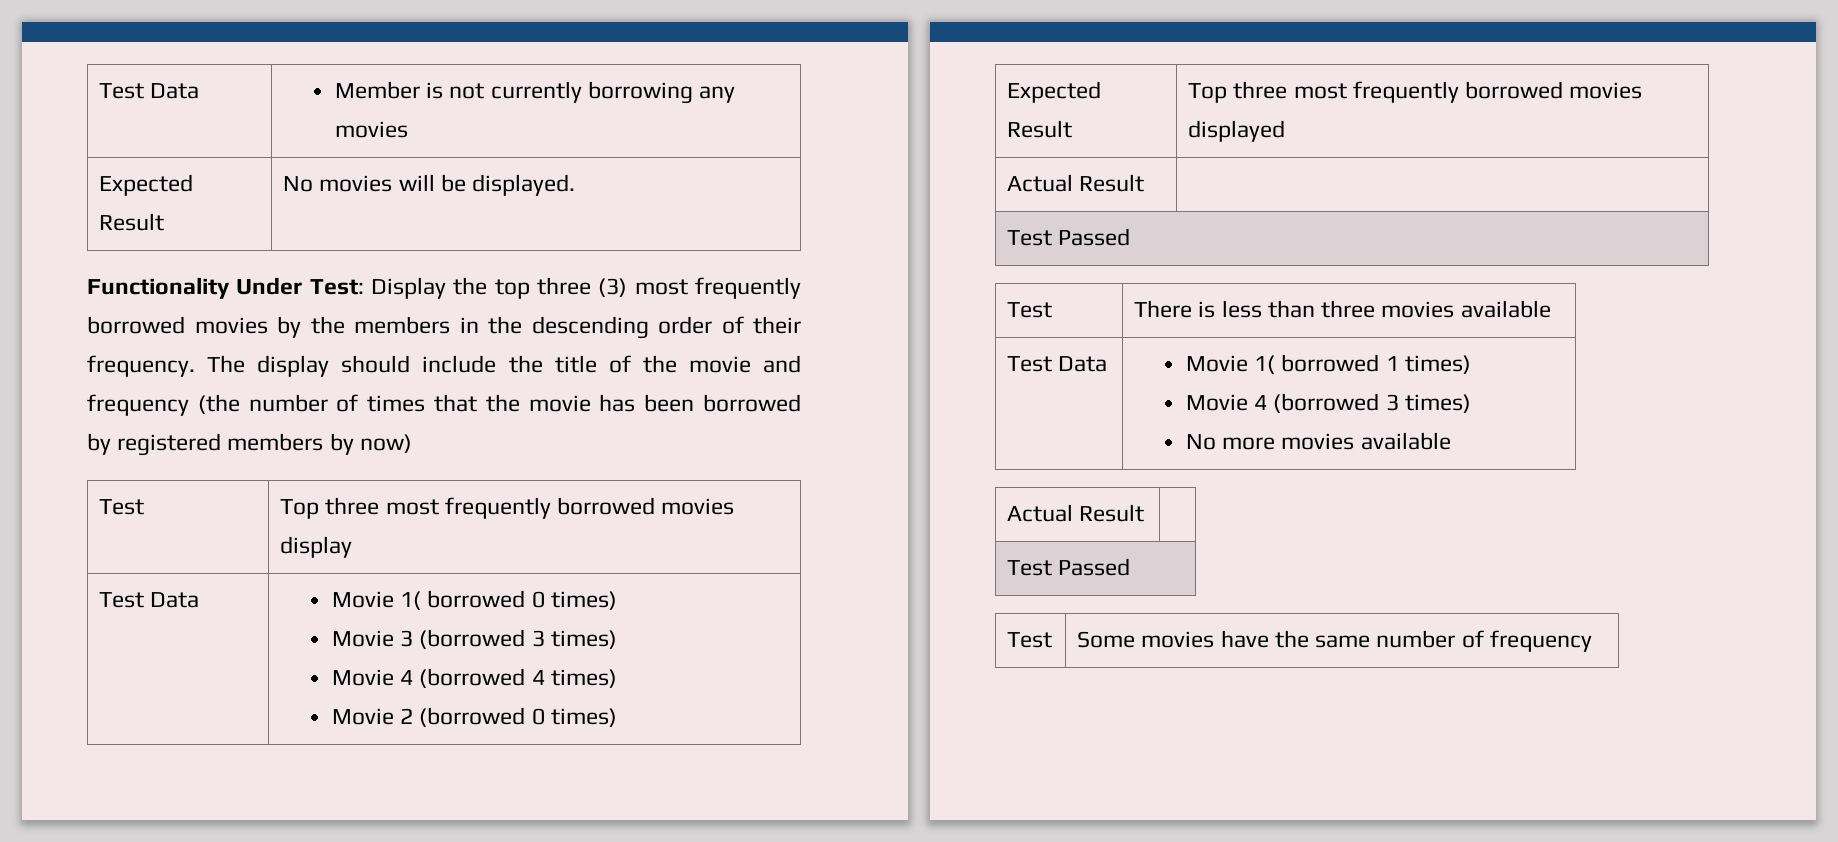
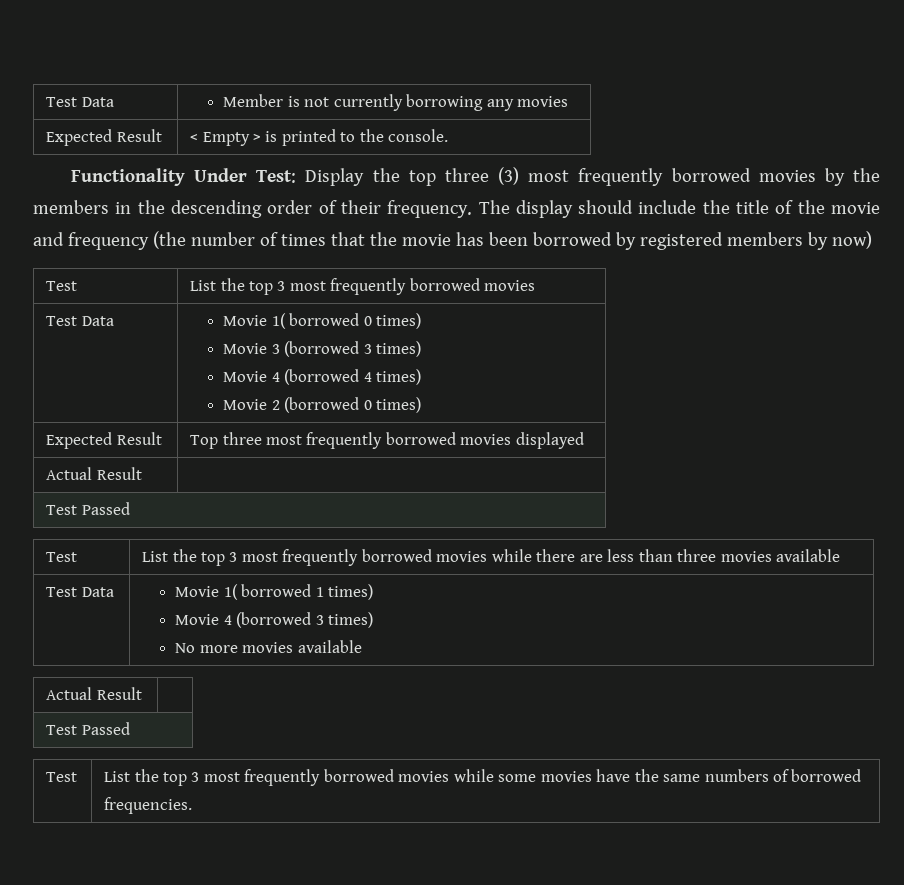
- Expected Result | No movies will be displayed.
+ Expected Result | < Empty > is printed to the console.
  The display should include the title of the movie and frequency (the number of times that the movie has been borrowed by registered members by now)
- Test | Top three most frequently borrowed movies display
+ Test | List the top 3 most frequently borrowed movies
- Test | There is less than three movies available
+ Test | List the top 3 most frequently borrowed movies while there are less than three movies available
- Test | Some movies have the same number of frequency
+ Test | List the top 3 most frequently borrowed movies while some movies have the same numbers of borrowed frequencies.

